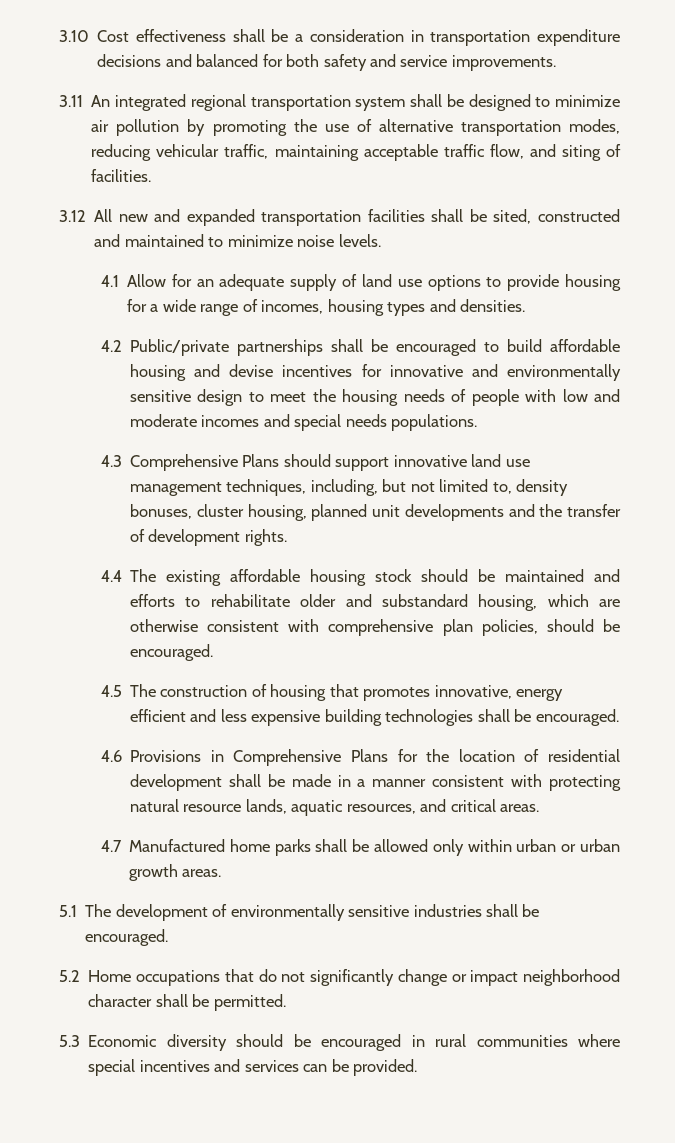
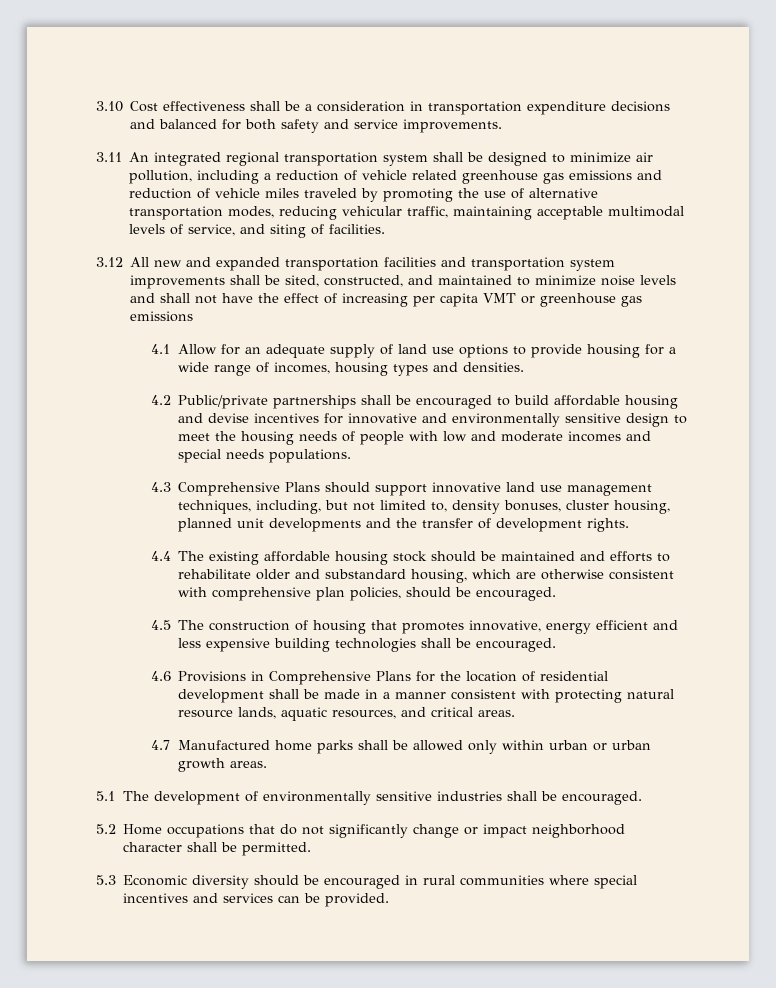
- 3.11 An integrated regional transportation system shall be designed to minimize air pollution by promoting the use of alternative transportation modes, reducing vehicular traffic, maintaining acceptable traffic flow, and siting of facilities.
+ 3.11 An integrated regional transportation system shall be designed to minimize air pollution, including a reduction of vehicle related greenhouse gas emissions and reduction of vehicle miles traveled by promoting the use of alternative transportation modes, reducing vehicular traffic, maintaining acceptable multimodal levels of service, and siting of facilities.
- 3.12 All new and expanded transportation facilities shall be sited, constructed and maintained to minimize noise levels.
+ 3.12 All new and expanded transportation facilities and transportation system improvements shall be sited, constructed, and maintained to minimize noise levels and shall not have the effect of increasing per capita VMT or greenhouse gas emissions

